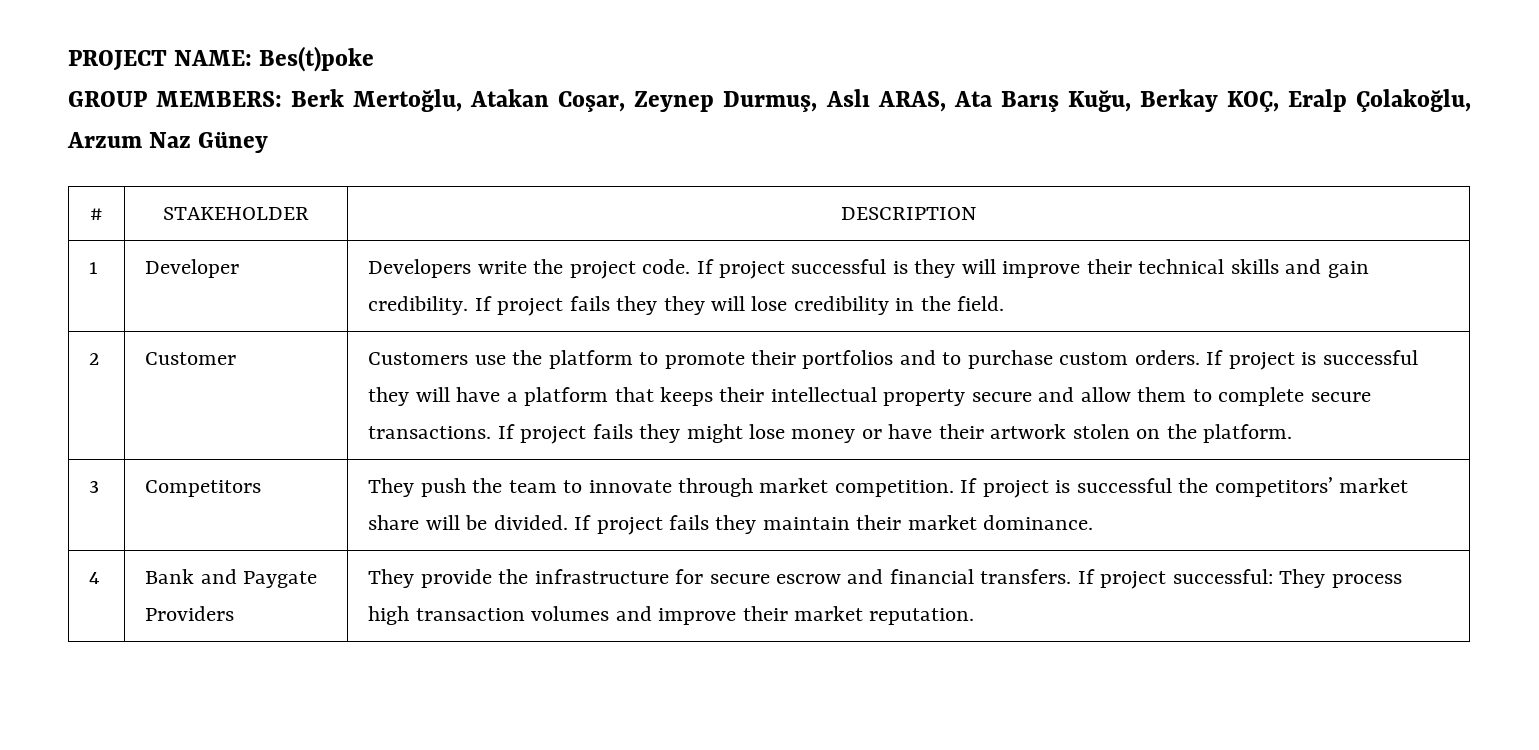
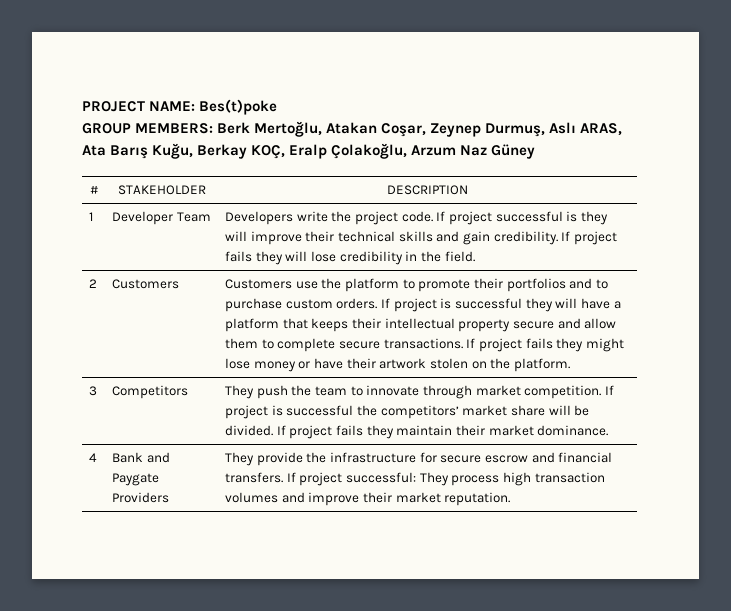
- 1 | Developer | Developers write the project code. If project successful is they will improve their technical skills and gain credibility. If project fails they they will lose credibility in the field.
+ 1 | Developer Team | Developers write the project code. If project successful is they will improve their technical skills and gain credibility. If project fails they will lose credibility in the field.
- 2 | Customer
+ 2 | Customers

